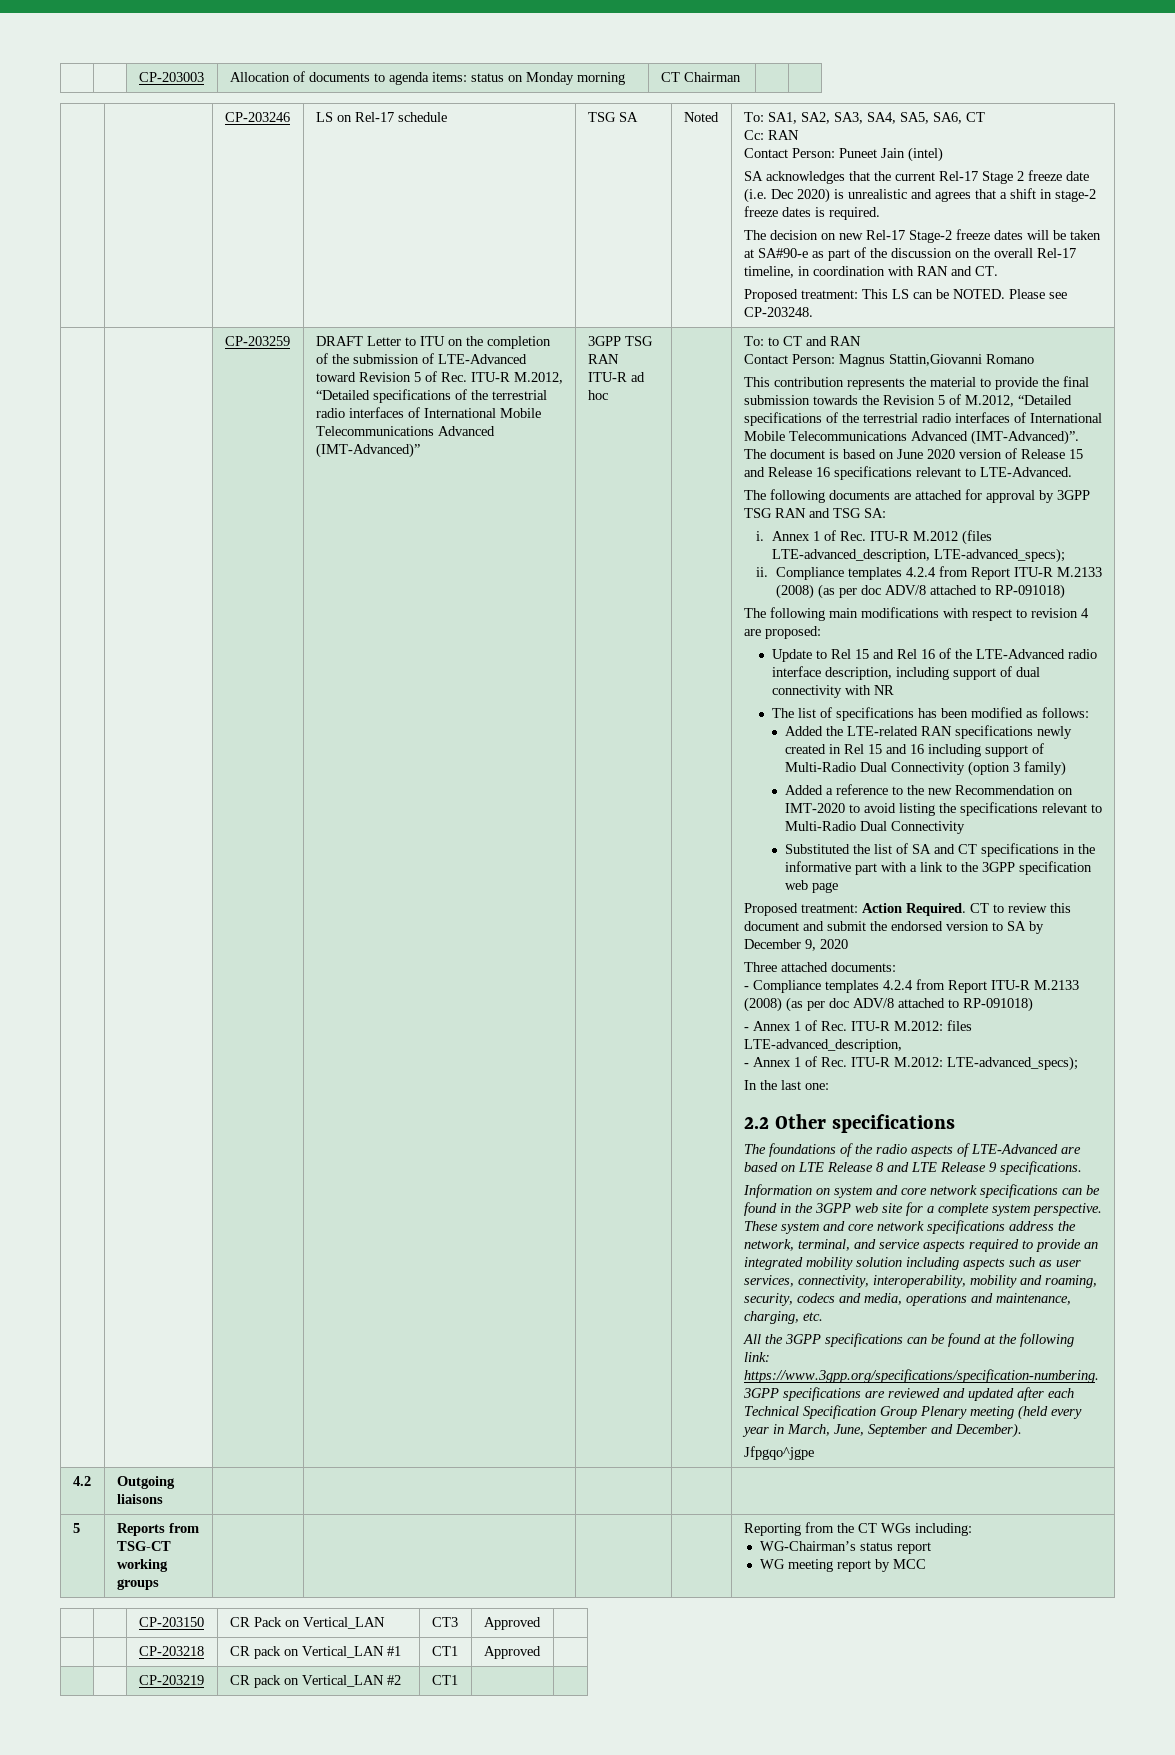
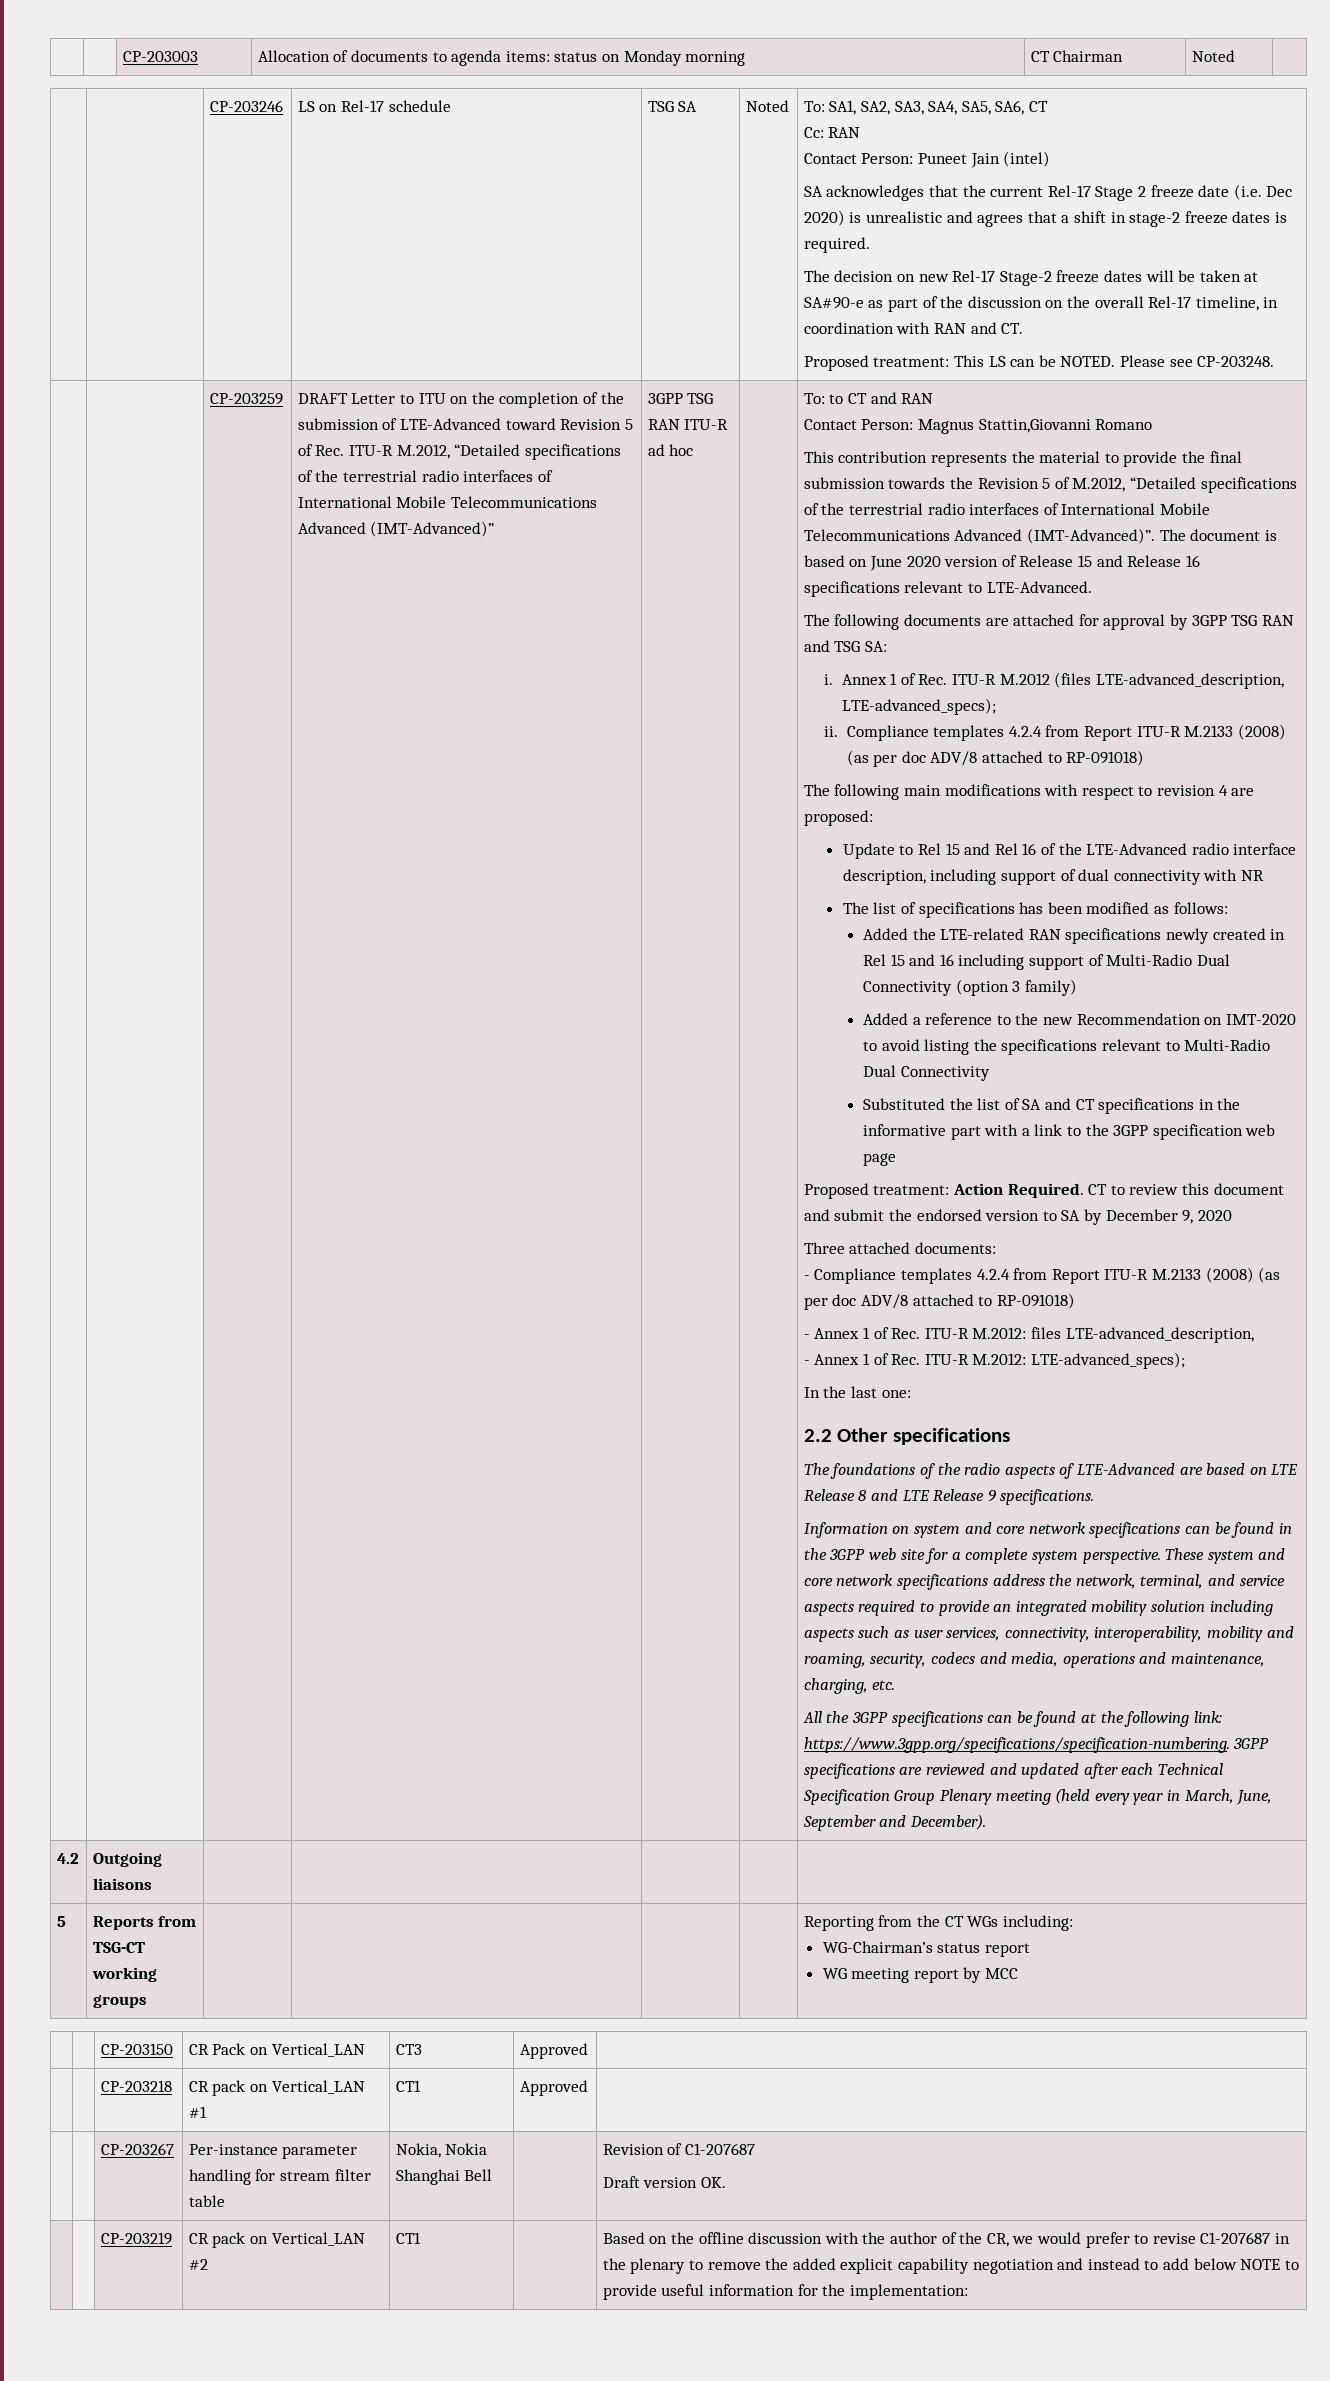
- | | CP-203003 | Allocation of documents to agenda items: status on Monday morning | CT Chairman | |
+ | | CP-203003 | Allocation of documents to agenda items: status on Monday morning | CT Chairman | Noted |
- Jfpgqo^jgpe
+ | | CP-203267 | Per-instance parameter handling for stream filter table | Nokia, Nokia Shanghai Bell | | Revision of C1-207687
+ Draft version OK.
+ Based on the offline discussion with the author of the CR, we would prefer to revise C1-207687 in the plenary to remove the added explicit capability negotiation and instead to add below NOTE to provide useful information for the implementation:

